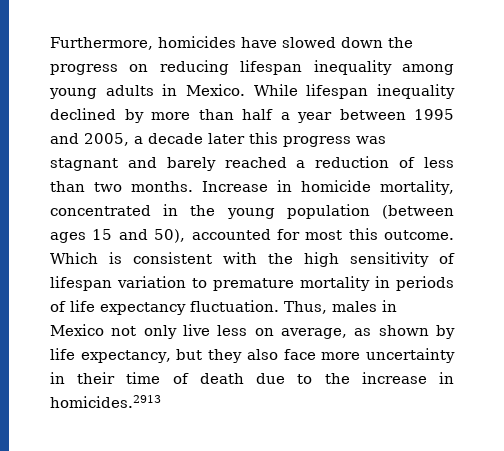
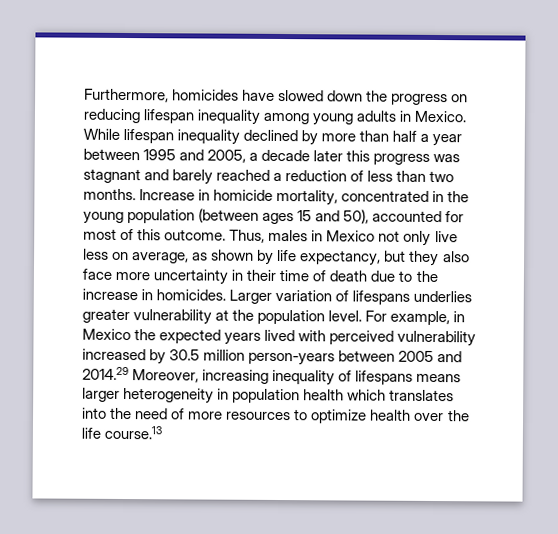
- Increase in homicide mortality, concentrated in the young population (between ages 15 and 50), accounted for most this outcome.
+ Increase in homicide mortality, concentrated in the young population (between ages 15 and 50), accounted for most of this outcome.
- Which is consistent with the high sensitivity of lifespan variation to premature mortality in periods of life expectancy fluctuation.
- Thus, males in Mexico not only live less on average, as shown by life expectancy, but they also face more uncertainty in their time of death due to the increase in homicides.2913
+ Thus, males in Mexico not only live less on average, as shown by life expectancy, but they also face more uncertainty in their time of death due to the increase in homicides. Larger variation of lifespans underlies greater vulnerability at the population level. For example, in Mexico the expected years lived with perceived vulnerability increased by 30.5 million person-years between 2005 and 2014.29 Moreover, increasing inequality of lifespans means larger heterogeneity in population health which translates into the need of more resources to optimize health over the life course.13

